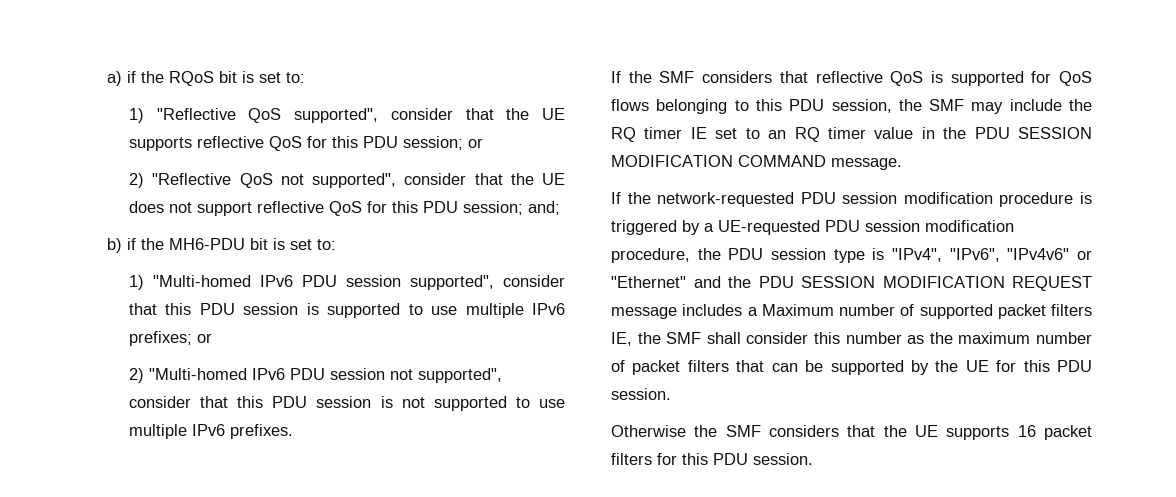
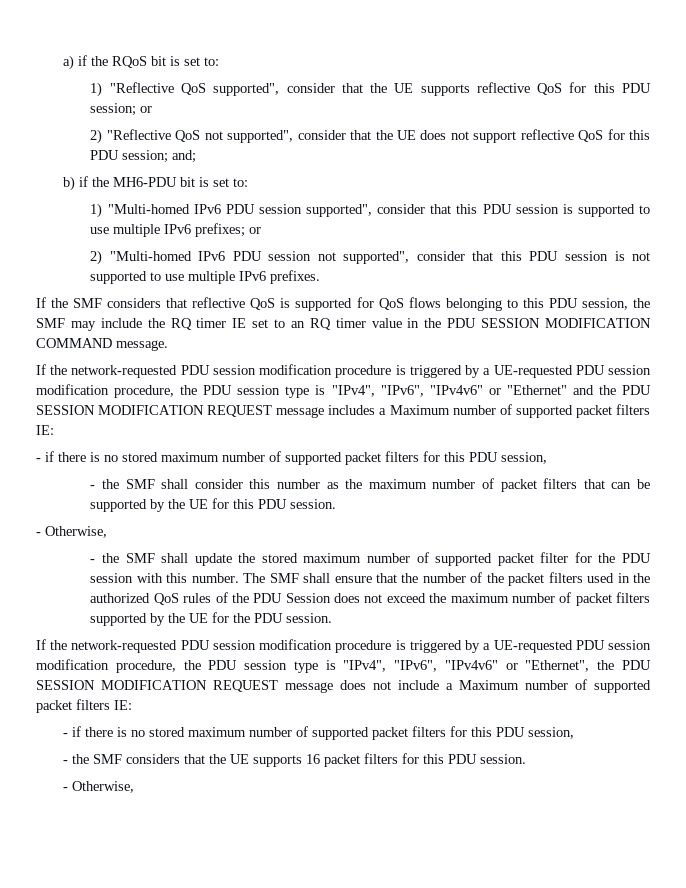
- If the network-requested PDU session modification procedure is triggered by a UE-requested PDU session modification procedure, the PDU session type is "IPv4", "IPv6", "IPv4v6" or "Ethernet" and the PDU SESSION MODIFICATION REQUEST message includes a Maximum number of supported packet filters IE, the SMF shall consider this number as the maximum number of packet filters that can be supported by the UE for this PDU session.
- Otherwise the SMF considers that the UE supports 16 packet filters for this PDU session.
+ If the network-requested PDU session modification procedure is triggered by a UE-requested PDU session modification procedure, the PDU session type is "IPv4", "IPv6", "IPv4v6" or "Ethernet" and the PDU SESSION MODIFICATION REQUEST message includes a Maximum number of supported packet filters IE:
+ - if there is no stored maximum number of supported packet filters for this PDU session,
+ - the SMF shall consider this number as the maximum number of packet filters that can be supported by the UE for this PDU session.
+ - Otherwise,
+ - the SMF shall update the stored maximum number of supported packet filter for the PDU session with this number. The SMF shall ensure that the number of the packet filters used in the authorized QoS rules of the PDU Session does not exceed the maximum number of packet filters supported by the UE for the PDU session.
+ If the network-requested PDU session modification procedure is triggered by a UE-requested PDU session modification procedure, the PDU session type is "IPv4", "IPv6", "IPv4v6" or "Ethernet", the PDU SESSION MODIFICATION REQUEST message does not include a Maximum number of supported packet filters IE:
+ - if there is no stored maximum number of supported packet filters for this PDU session,
+ - the SMF considers that the UE supports 16 packet filters for this PDU session.
+ - Otherwise,

